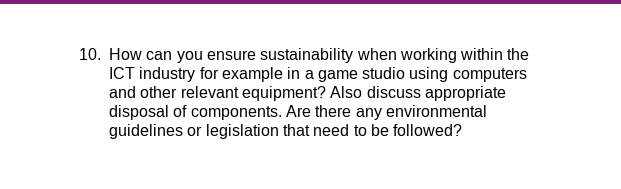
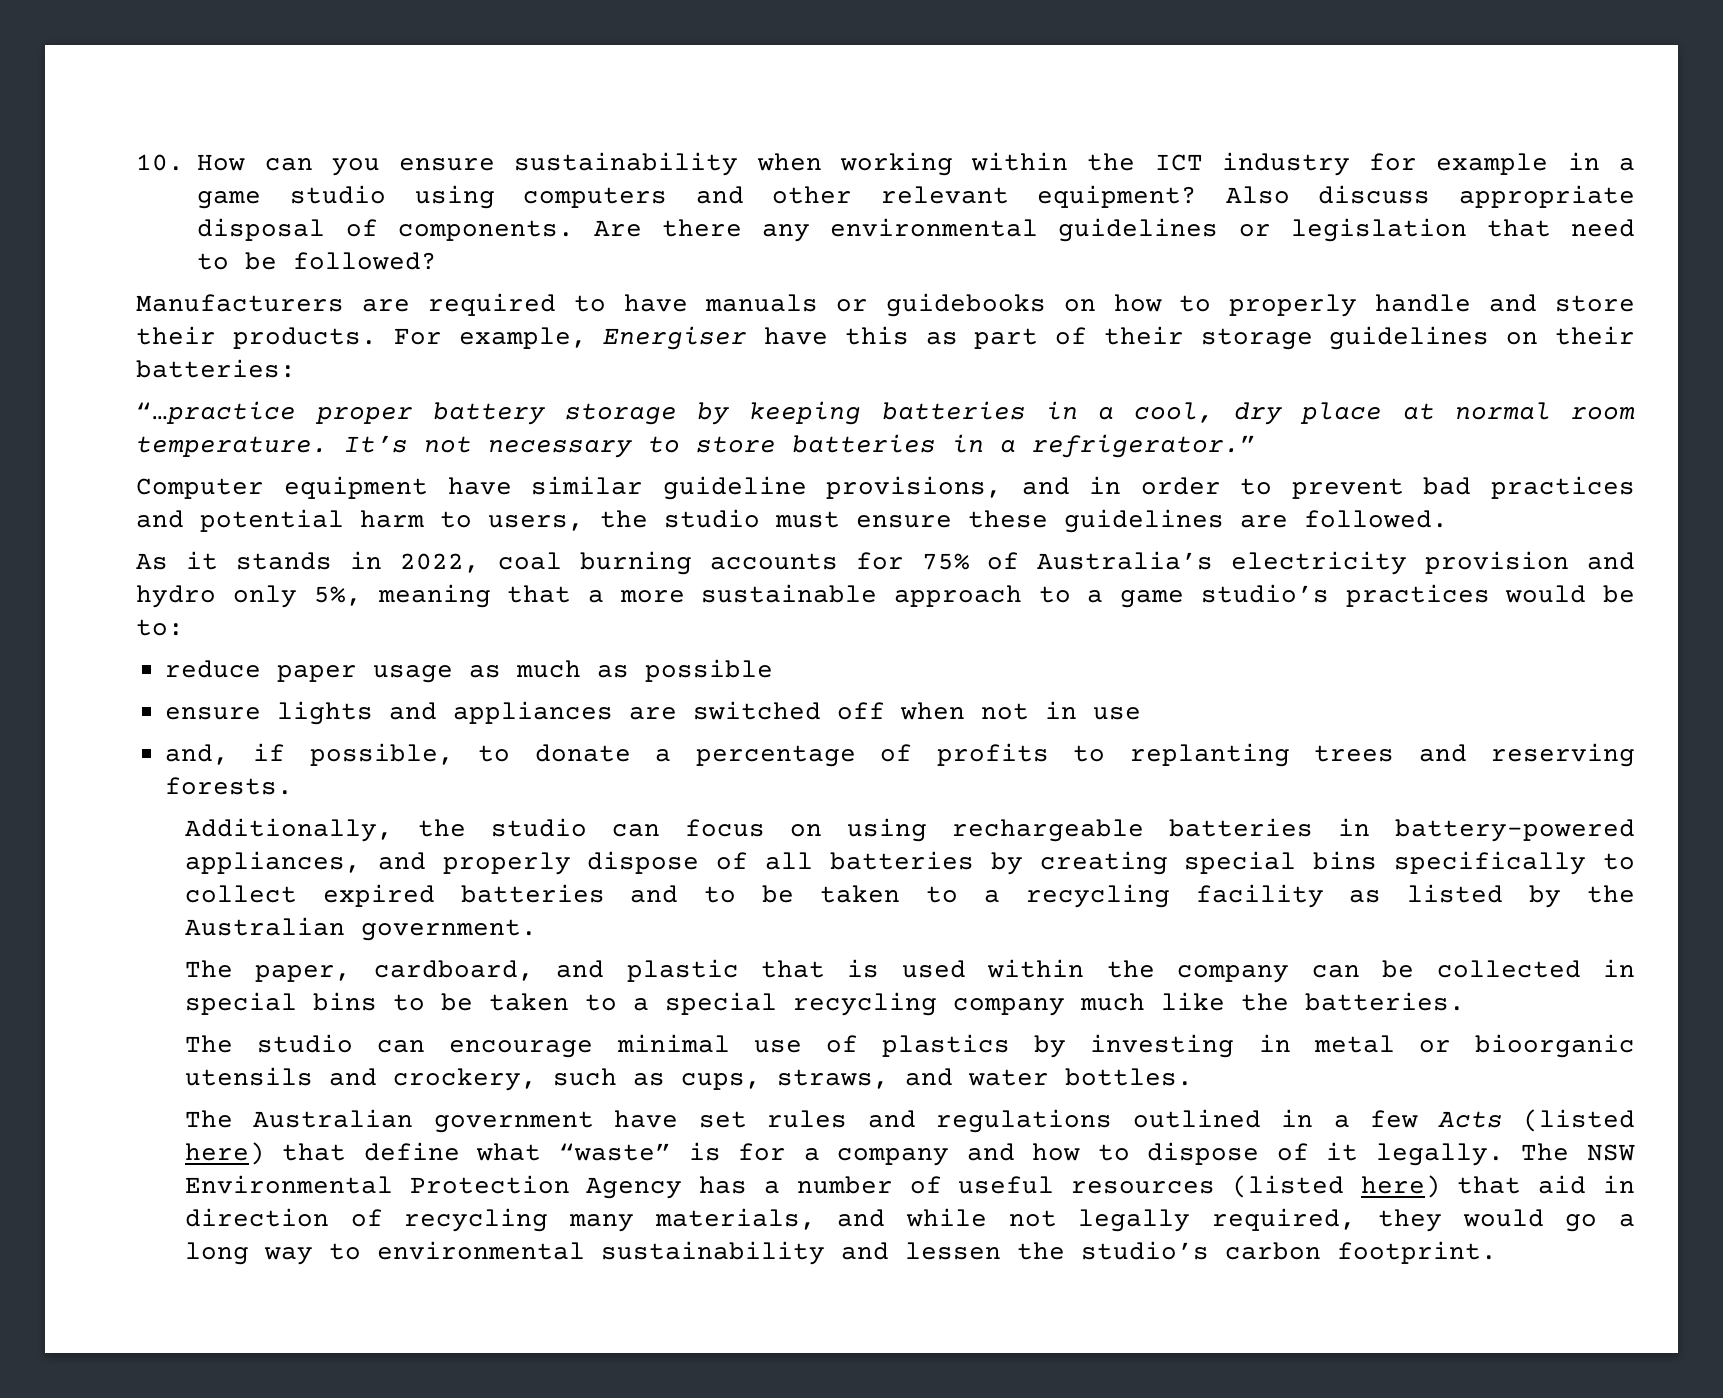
+ Manufacturers are required to have manuals or guidebooks on how to properly handle and store their products. For example, Energiser have this as part of their storage guidelines on their batteries:
+ “…practice proper battery storage by keeping batteries in a cool, dry place at normal room temperature. It’s not necessary to store batteries in a refrigerator.”
+ Computer equipment have similar guideline provisions, and in order to prevent bad practices and potential harm to users, the studio must ensure these guidelines are followed.
+ As it stands in 2022, coal burning accounts for 75% of Australia’s electricity provision and hydro only 5%, meaning that a more sustainable approach to a game studio’s practices would be to:
+ reduce paper usage as much as possible
+ ensure lights and appliances are switched off when not in use
+ and, if possible, to donate a percentage of profits to replanting trees and reserving forests.
+ Additionally, the studio can focus on using rechargeable batteries in battery-powered appliances, and properly dispose of all batteries by creating special bins specifically to collect expired batteries and to be taken to a recycling facility as listed by the Australian government.
+ The paper, cardboard, and plastic that is used within the company can be collected in special bins to be taken to a special recycling company much like the batteries.
+ The studio can encourage minimal use of plastics by investing in metal or bioorganic utensils and crockery, such as cups, straws, and water bottles.
+ The Australian government have set rules and regulations outlined in a few Acts (listed here) that define what “waste” is for a company and how to dispose of it legally. The NSW Environmental Protection Agency has a number of useful resources (listed here) that aid in direction of recycling many materials, and while not legally required, they would go a long way to environmental sustainability and lessen the studio’s carbon footprint.

